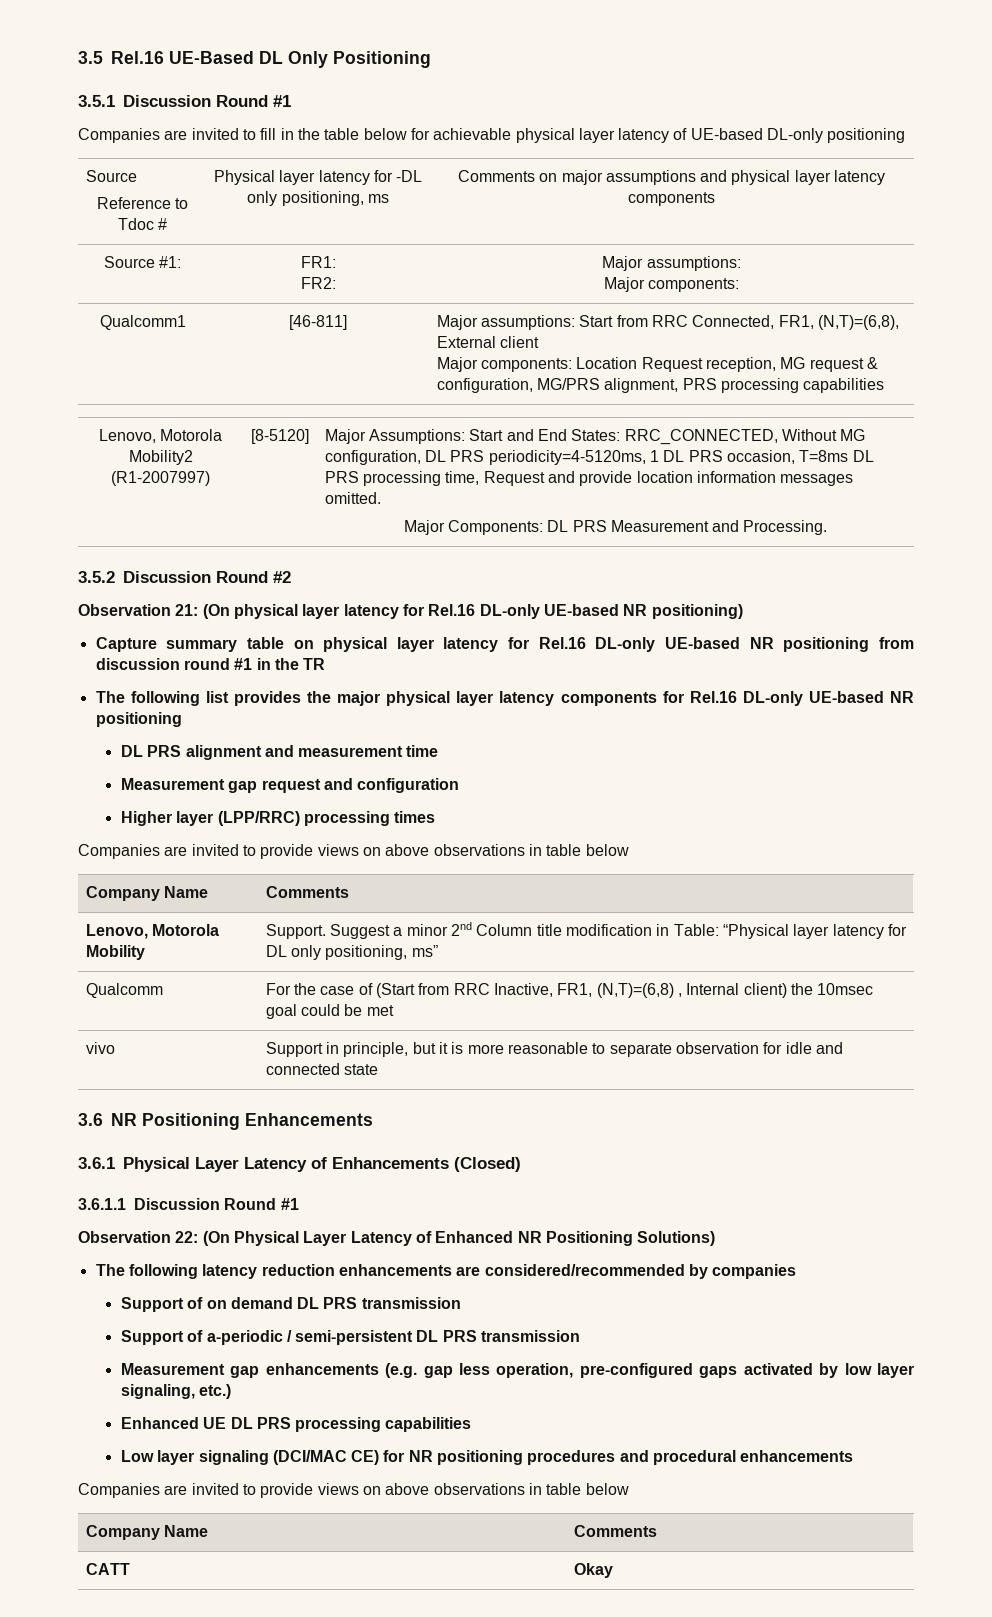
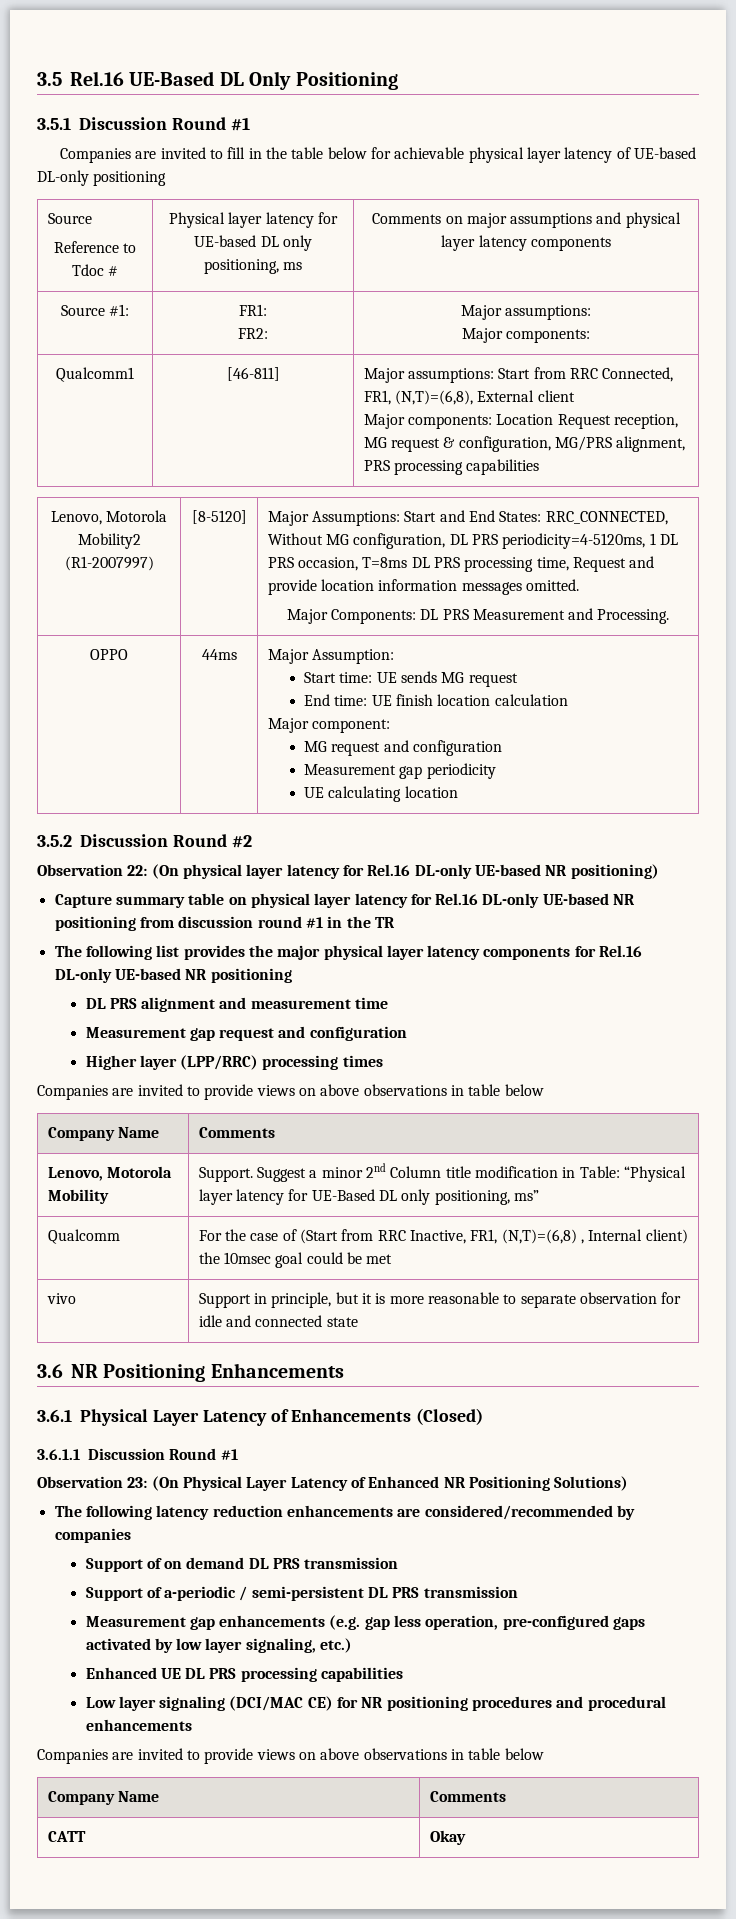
  Companies are invited to fill in the table below for achievable physical layer latency of UE-based DL-only positioning
  Source
- Reference to Tdoc # | Physical layer latency for -DL only positioning, ms | Comments on major assumptions and physical layer latency components
+ Reference to Tdoc # | Physical layer latency for UE-based DL only positioning, ms | Comments on major assumptions and physical layer latency components
+ OPPO | 44ms | Major Assumption:
+ Start time: UE sends MG request
+ End time: UE finish location calculation
+ Major component:
+ MG request and configuration
+ Measurement gap periodicity
+ UE calculating location
- Observation 21: (On physical layer latency for Rel.16 DL-only UE-based NR positioning)
+ Observation 22: (On physical layer latency for Rel.16 DL-only UE-based NR positioning)
- Lenovo, Motorola Mobility | Support. Suggest a minor 2nd Column title modification in Table: “Physical layer latency for DL only positioning, ms”
+ Lenovo, Motorola Mobility | Support. Suggest a minor 2nd Column title modification in Table: “Physical layer latency for UE-Based DL only positioning, ms”
- Observation 22: (On Physical Layer Latency of Enhanced NR Positioning Solutions)
+ Observation 23: (On Physical Layer Latency of Enhanced NR Positioning Solutions)

